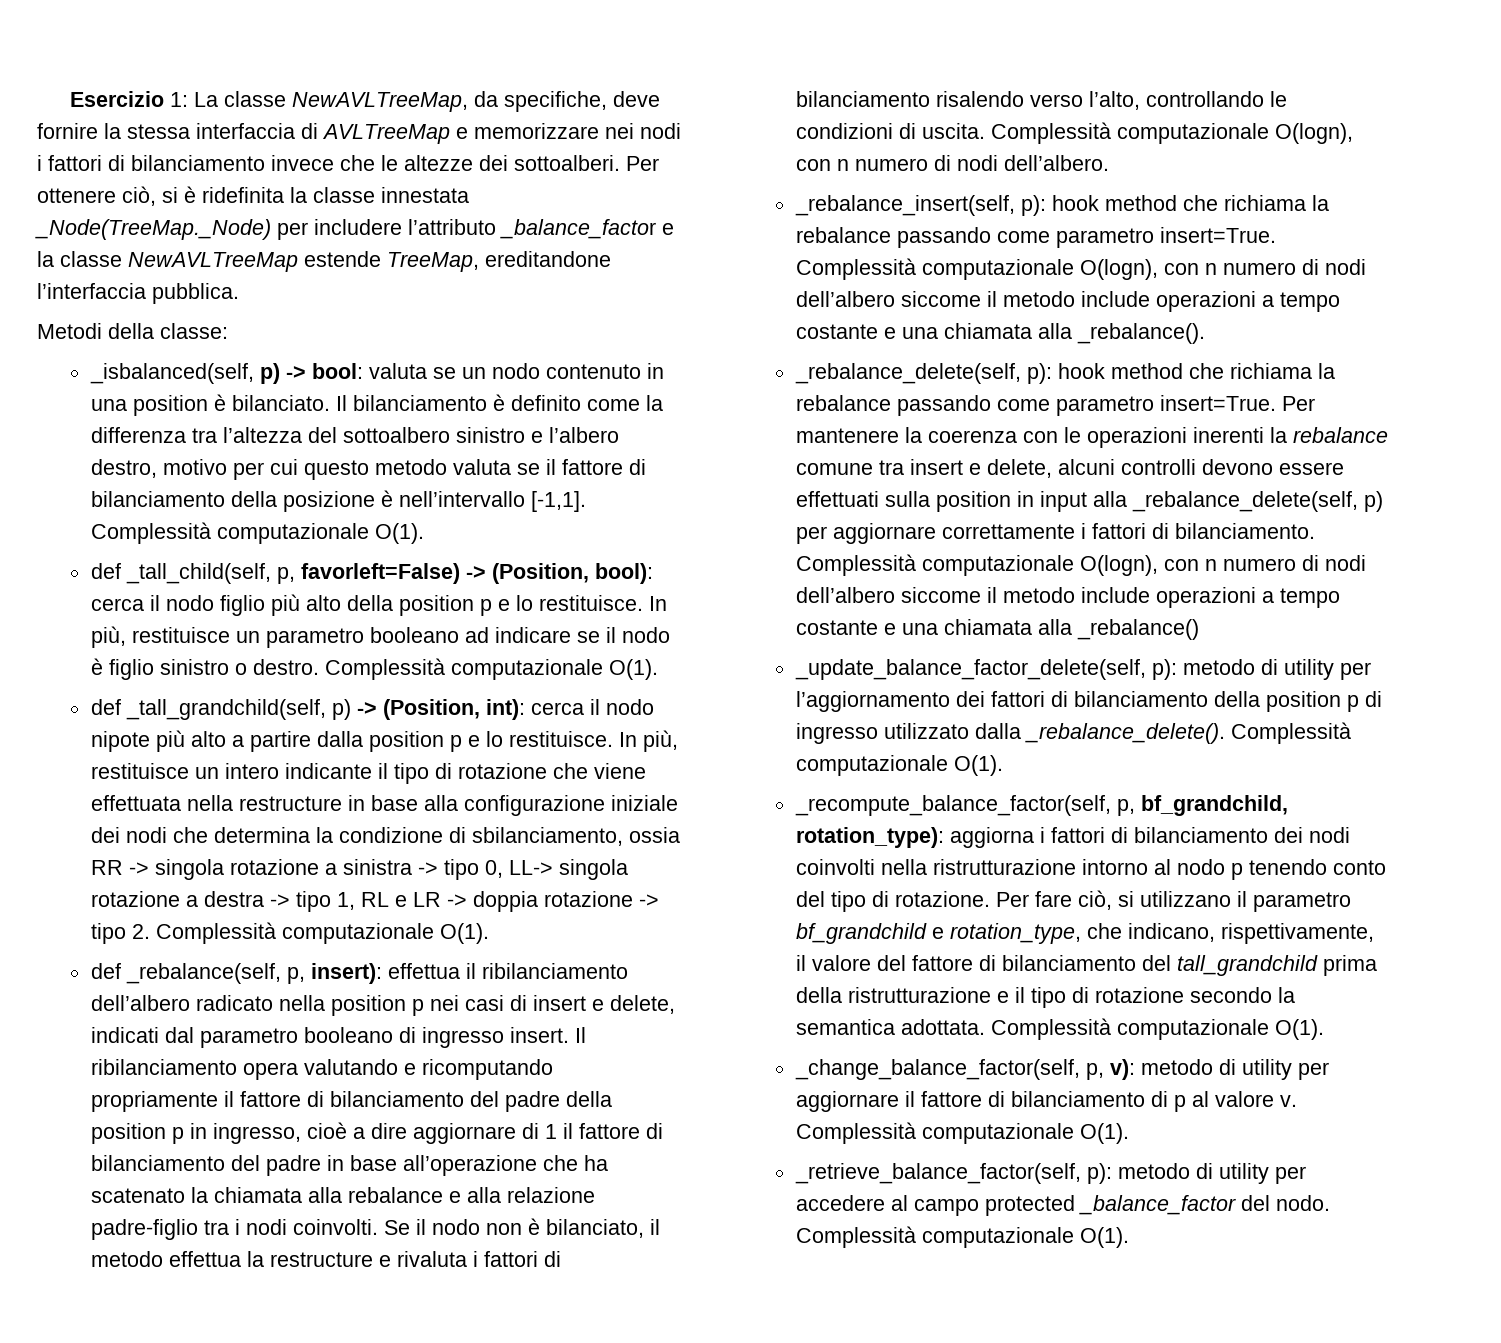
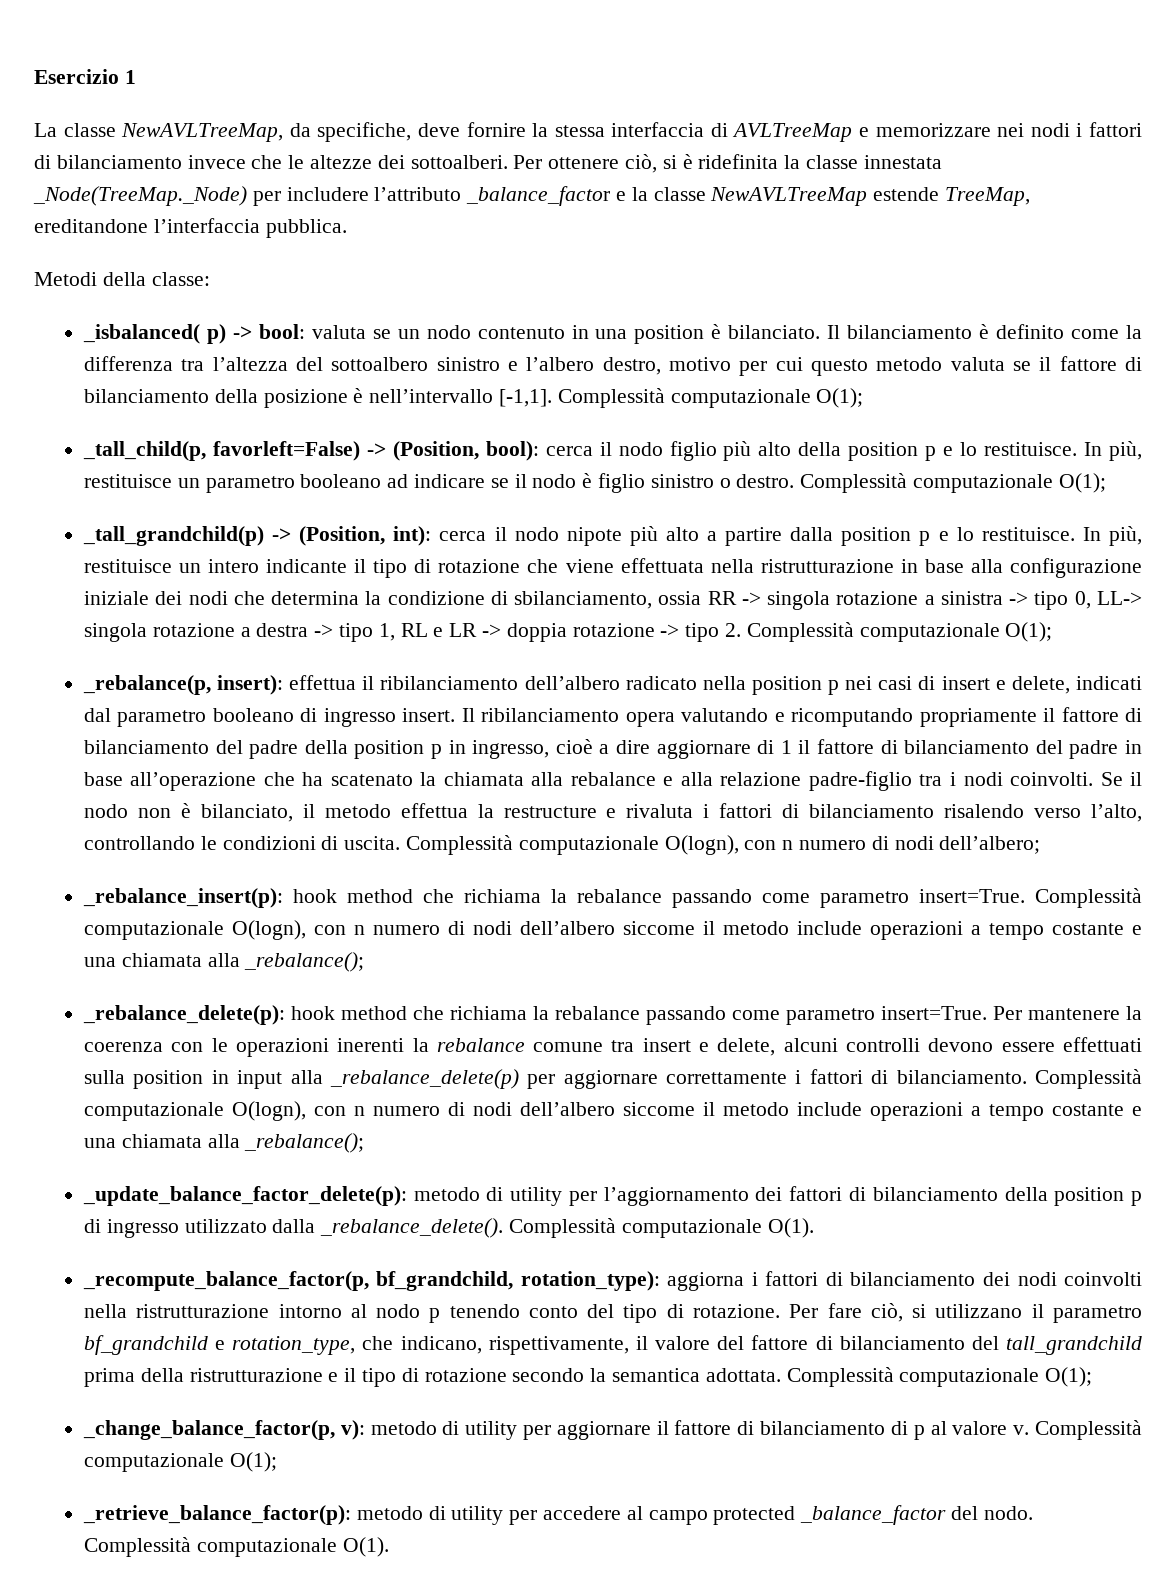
- Esercizio 1: La classe NewAVLTreeMap, da specifiche, deve fornire la stessa interfaccia di AVLTreeMap e memorizzare nei nodi i fattori di bilanciamento invece che le altezze dei sottoalberi.
+ Esercizio 1
+ La classe NewAVLTreeMap, da specifiche, deve fornire la stessa interfaccia di AVLTreeMap e memorizzare nei nodi i fattori di bilanciamento invece che le altezze dei sottoalberi.
- _isbalanced(self, p) -> bool: valuta se un nodo contenuto in una position è bilanciato.
+ _isbalanced( p) -> bool: valuta se un nodo contenuto in una position è bilanciato.
- Il bilanciamento è definito come la differenza tra l’altezza del sottoalbero sinistro e l’albero destro, motivo per cui questo metodo valuta se il fattore di bilanciamento della posizione è nell’intervallo [-1,1]. Complessità computazionale O(1).
- def _tall_child(self, p, favorleft=False) -> (Position, bool): cerca il nodo figlio più alto della position p e lo restituisce.
+ Il bilanciamento è definito come la differenza tra l’altezza del sottoalbero sinistro e l’albero destro, motivo per cui questo metodo valuta se il fattore di bilanciamento della posizione è nell’intervallo [-1,1]. Complessità computazionale O(1);
+ _tall_child(p, favorleft=False) -> (Position, bool): cerca il nodo figlio più alto della position p e lo restituisce.
- In più, restituisce un parametro booleano ad indicare se il nodo è figlio sinistro o destro. Complessità computazionale O(1).
- def _tall_grandchild(self, p) -> (Position, int): cerca il nodo nipote più alto a partire dalla position p e lo restituisce.
+ In più, restituisce un parametro booleano ad indicare se il nodo è figlio sinistro o destro. Complessità computazionale O(1);
+ _tall_grandchild(p) -> (Position, int): cerca il nodo nipote più alto a partire dalla position p e lo restituisce.
- In più, restituisce un intero indicante il tipo di rotazione che viene effettuata nella restructure in base alla configurazione iniziale dei nodi che determina la condizione di sbilanciamento, ossia RR -> singola rotazione a sinistra -> tipo 0, LL-> singola rotazione a destra -> tipo 1, RL e LR -> doppia rotazione -> tipo 2. Complessità computazionale O(1).
- def _rebalance(self, p, insert):
+ In più, restituisce un intero indicante il tipo di rotazione che viene effettuata nella ristrutturazione in base alla configurazione iniziale dei nodi che determina la condizione di sbilanciamento, ossia RR -> singola rotazione a sinistra -> tipo 0, LL-> singola rotazione a destra -> tipo 1, RL e LR -> doppia rotazione -> tipo 2. Complessità computazionale O(1);
+ _rebalance(p, insert):
- Complessità computazionale O(logn), con n numero di nodi dell’albero.
- _rebalance_insert(self, p): hook method che richiama la rebalance passando come parametro insert=True. Complessità computazionale O(logn), con n numero di nodi dell’albero siccome il metodo include operazioni a tempo costante e una chiamata alla _rebalance().
- _rebalance_delete(self, p): hook method che richiama la rebalance passando come parametro insert=True.
+ Complessità computazionale O(logn), con n numero di nodi dell’albero;
+ _rebalance_insert(p): hook method che richiama la rebalance passando come parametro insert=True. Complessità computazionale O(logn), con n numero di nodi dell’albero siccome il metodo include operazioni a tempo costante e una chiamata alla _rebalance();
+ _rebalance_delete(p): hook method che richiama la rebalance passando come parametro insert=True.
- Per mantenere la coerenza con le operazioni inerenti la rebalance comune tra insert e delete, alcuni controlli devono essere effettuati sulla position in input alla _rebalance_delete(self, p) per aggiornare correttamente i fattori di bilanciamento. Complessità computazionale O(logn), con n numero di nodi dell’albero siccome il metodo include operazioni a tempo costante e una chiamata alla _rebalance()
- _update_balance_factor_delete(self, p):
+ Per mantenere la coerenza con le operazioni inerenti la rebalance comune tra insert e delete, alcuni controlli devono essere effettuati sulla position in input alla _rebalance_delete(p) per aggiornare correttamente i fattori di bilanciamento. Complessità computazionale O(logn), con n numero di nodi dell’albero siccome il metodo include operazioni a tempo costante e una chiamata alla _rebalance();
+ _update_balance_factor_delete(p):
- _recompute_balance_factor(self, p, bf_grandchild, rotation_type): aggiorna i fattori di bilanciamento dei nodi coinvolti nella ristrutturazione intorno al nodo p tenendo conto del tipo di rotazione.
+ _recompute_balance_factor(p, bf_grandchild, rotation_type): aggiorna i fattori di bilanciamento dei nodi coinvolti nella ristrutturazione intorno al nodo p tenendo conto del tipo di rotazione.
- Per fare ciò, si utilizzano il parametro bf_grandchild e rotation_type, che indicano, rispettivamente, il valore del fattore di bilanciamento del tall_grandchild prima della ristrutturazione e il tipo di rotazione secondo la semantica adottata. Complessità computazionale O(1).
- _change_balance_factor(self, p, v): metodo di utility per aggiornare il fattore di bilanciamento di p al valore v. Complessità computazionale O(1).
- _retrieve_balance_factor(self, p):
+ Per fare ciò, si utilizzano il parametro bf_grandchild e rotation_type, che indicano, rispettivamente, il valore del fattore di bilanciamento del tall_grandchild prima della ristrutturazione e il tipo di rotazione secondo la semantica adottata. Complessità computazionale O(1);
+ _change_balance_factor(p, v): metodo di utility per aggiornare il fattore di bilanciamento di p al valore v. Complessità computazionale O(1);
+ _retrieve_balance_factor(p):

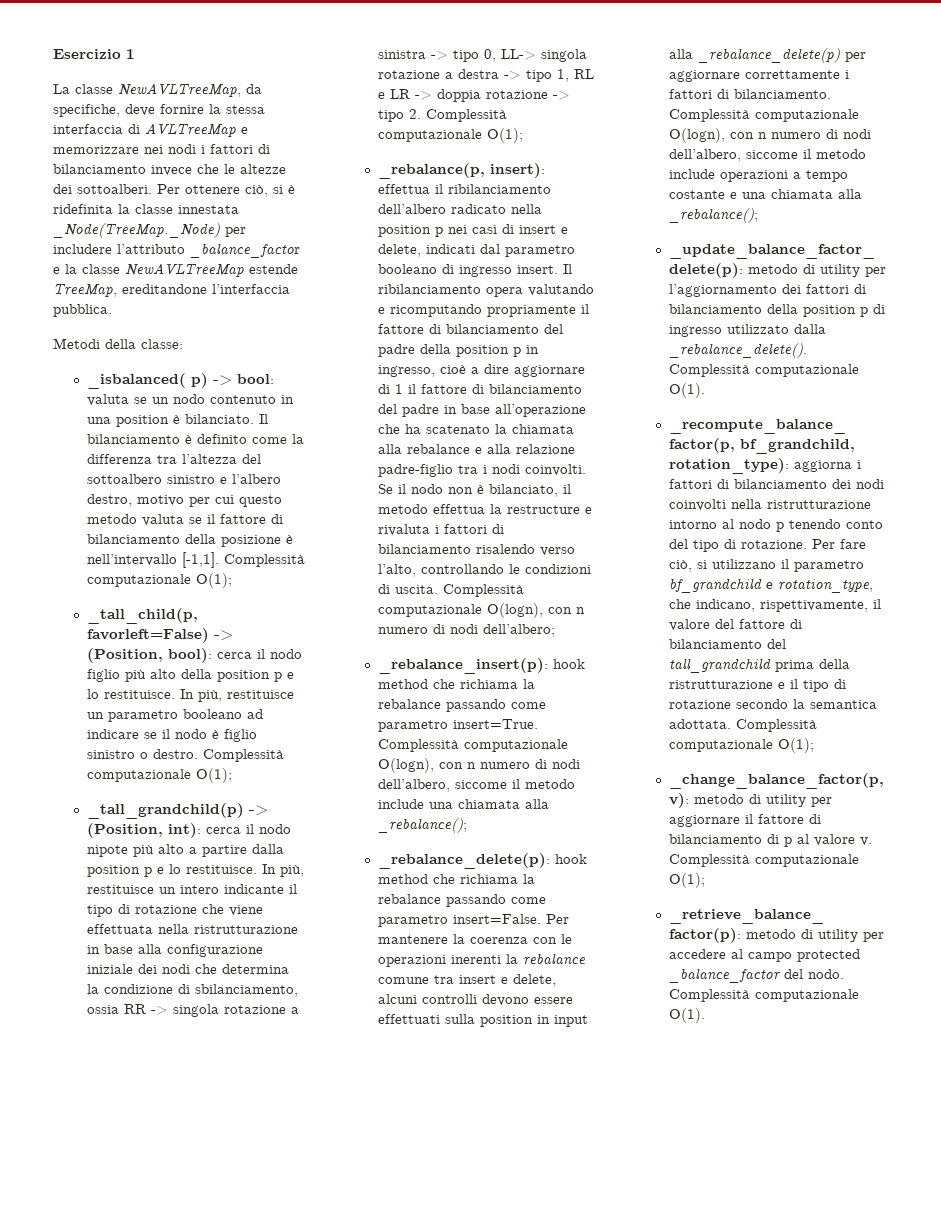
- _rebalance_insert(p): hook method che richiama la rebalance passando come parametro insert=True. Complessità computazionale O(logn), con n numero di nodi dell’albero siccome il metodo include operazioni a tempo costante e una chiamata alla _rebalance();
+ _rebalance_insert(p): hook method che richiama la rebalance passando come parametro insert=True. Complessità computazionale O(logn), con n numero di nodi dell’albero, siccome il metodo include una chiamata alla _rebalance();
- _rebalance_delete(p): hook method che richiama la rebalance passando come parametro insert=True.
+ _rebalance_delete(p): hook method che richiama la rebalance passando come parametro insert=False.
- Per mantenere la coerenza con le operazioni inerenti la rebalance comune tra insert e delete, alcuni controlli devono essere effettuati sulla position in input alla _rebalance_delete(p) per aggiornare correttamente i fattori di bilanciamento. Complessità computazionale O(logn), con n numero di nodi dell’albero siccome il metodo include operazioni a tempo costante e una chiamata alla _rebalance();
+ Per mantenere la coerenza con le operazioni inerenti la rebalance comune tra insert e delete, alcuni controlli devono essere effettuati sulla position in input alla _rebalance_delete(p) per aggiornare correttamente i fattori di bilanciamento. Complessità computazionale O(logn), con n numero di nodi dell’albero, siccome il metodo include operazioni a tempo costante e una chiamata alla _rebalance();

